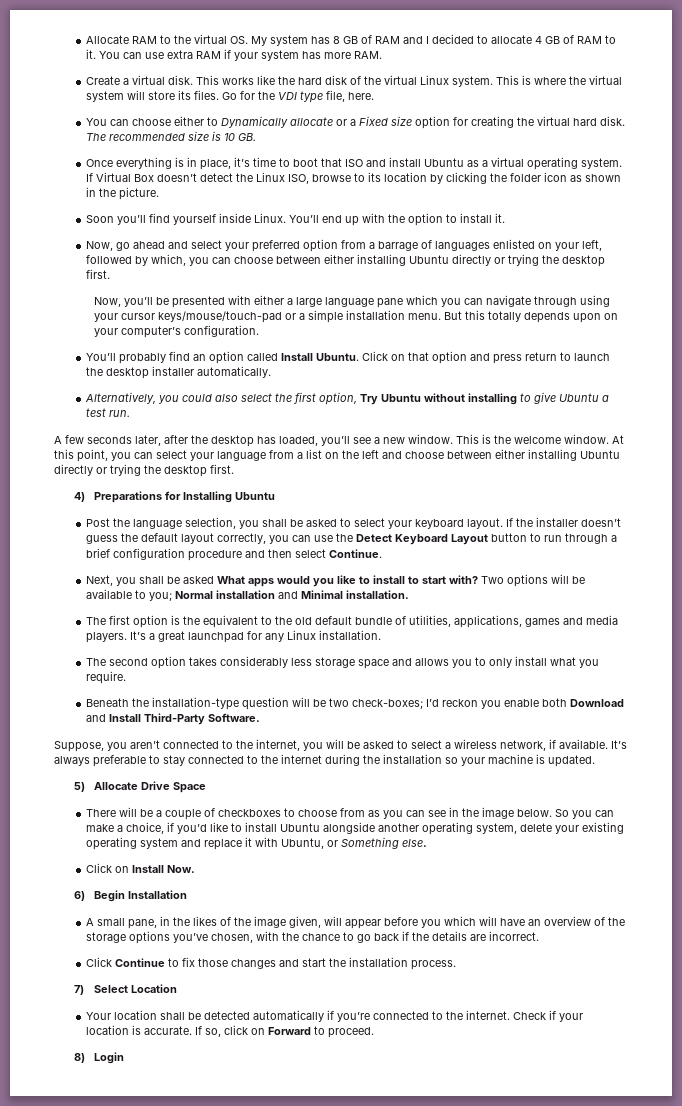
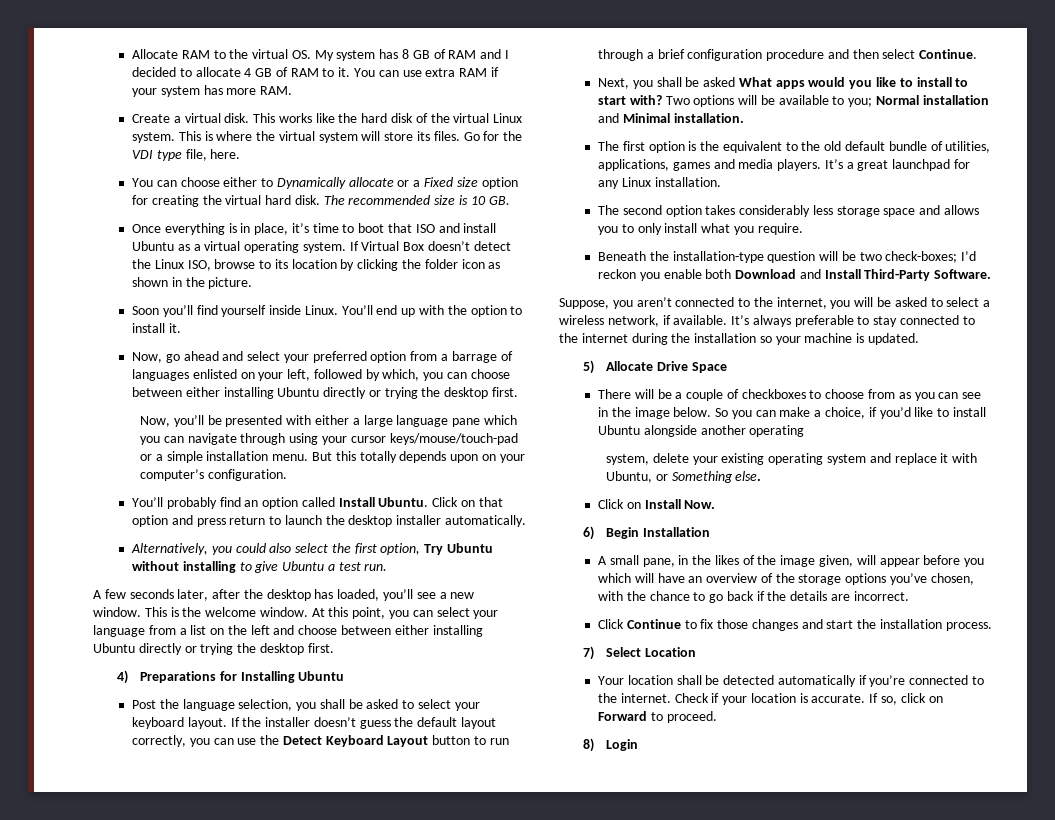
- So you can make a choice, if you’d like to install Ubuntu alongside another operating system, delete your existing operating system and replace it with Ubuntu, or Something else.
+ So you can make a choice, if you’d like to install Ubuntu alongside another operating
+ system, delete your existing operating system and replace it with Ubuntu, or Something else.

